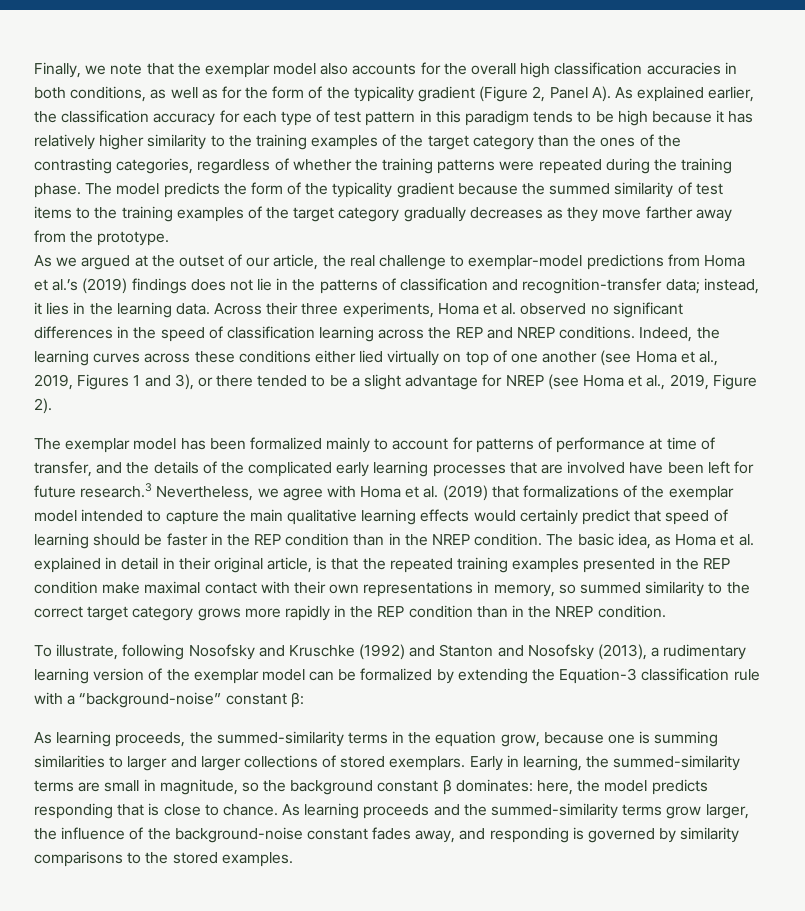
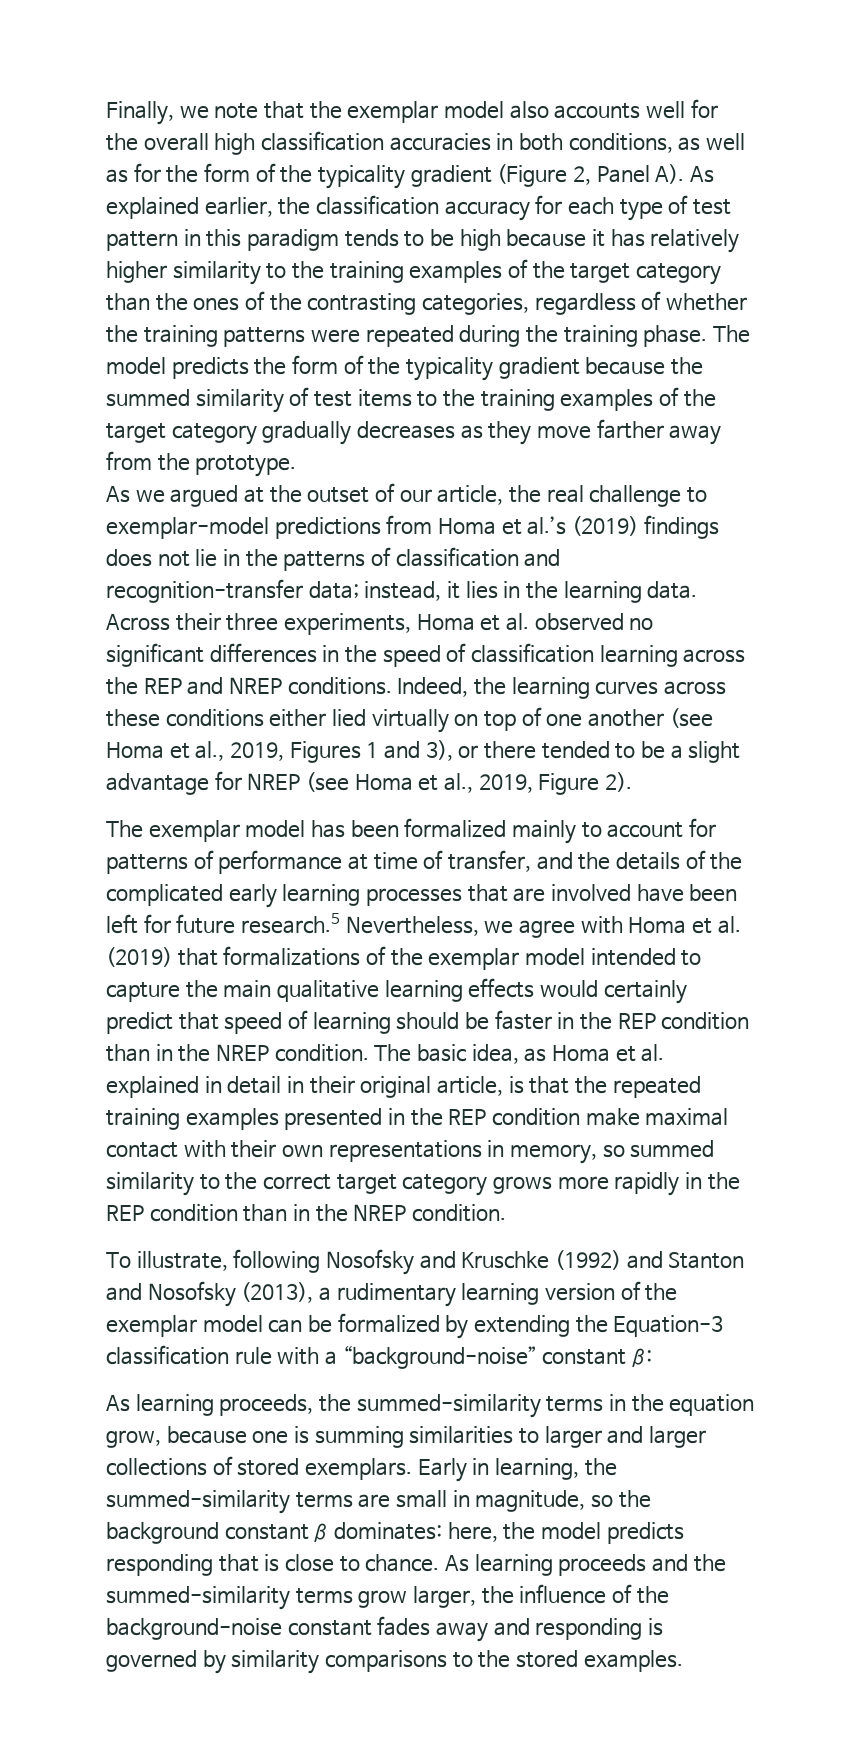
- Finally, we note that the exemplar model also accounts for the overall high classification accuracies in both conditions, as well as for the form of the typicality gradient (Figure 2, Panel A). As explained earlier, the classification accuracy for each type of test pattern in this paradigm tends to be high because it has relatively higher similarity to the training examples of the target category than the ones of the contrasting categories, regardless of whether the training patterns were repeated during the training phase.
+ Finally, we note that the exemplar model also accounts well for the overall high classification accuracies in both conditions, as well as for the form of the typicality gradient (Figure 2, Panel A). As explained earlier, the classification accuracy for each type of test pattern in this paradigm tends to be high because it has relatively higher similarity to the training examples of the target category than the ones of the contrasting categories, regardless of whether the training patterns were repeated during the training phase.
- The exemplar model has been formalized mainly to account for patterns of performance at time of transfer, and the details of the complicated early learning processes that are involved have been left for future research.3 Nevertheless, we agree with Homa et al. (2019) that formalizations of the exemplar model intended to capture the main qualitative learning effects would certainly predict that speed of learning should be faster in the REP condition than in the NREP condition.
+ The exemplar model has been formalized mainly to account for patterns of performance at time of transfer, and the details of the complicated early learning processes that are involved have been left for future research.5 Nevertheless, we agree with Homa et al. (2019) that formalizations of the exemplar model intended to capture the main qualitative learning effects would certainly predict that speed of learning should be faster in the REP condition than in the NREP condition.
- As learning proceeds and the summed-similarity terms grow larger, the influence of the background-noise constant fades away, and responding is governed by similarity comparisons to the stored examples.
+ As learning proceeds and the summed-similarity terms grow larger, the influence of the background-noise constant fades away and responding is governed by similarity comparisons to the stored examples.

